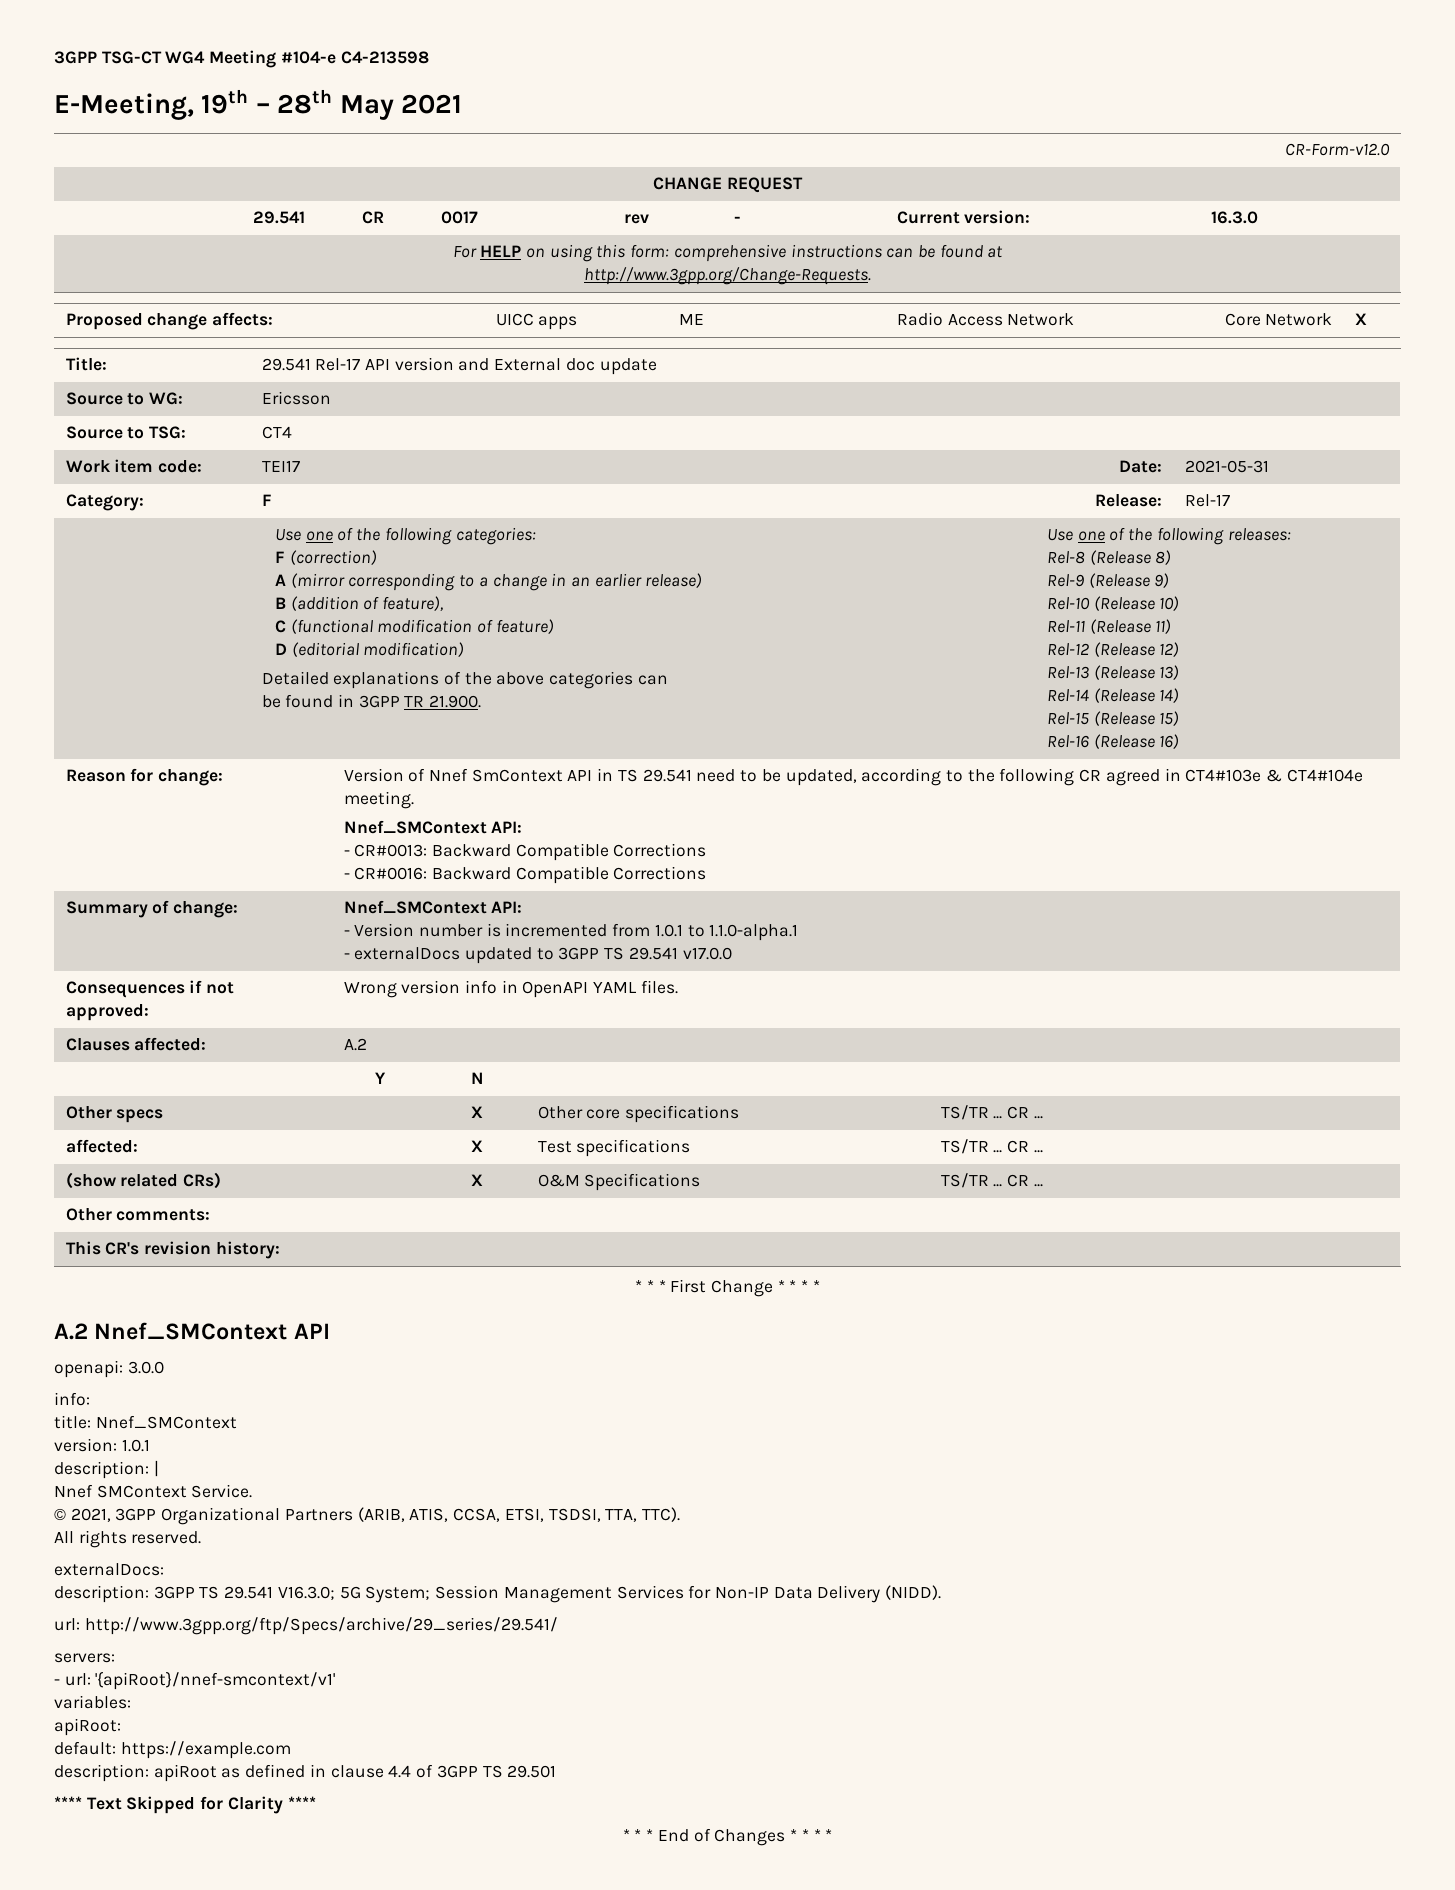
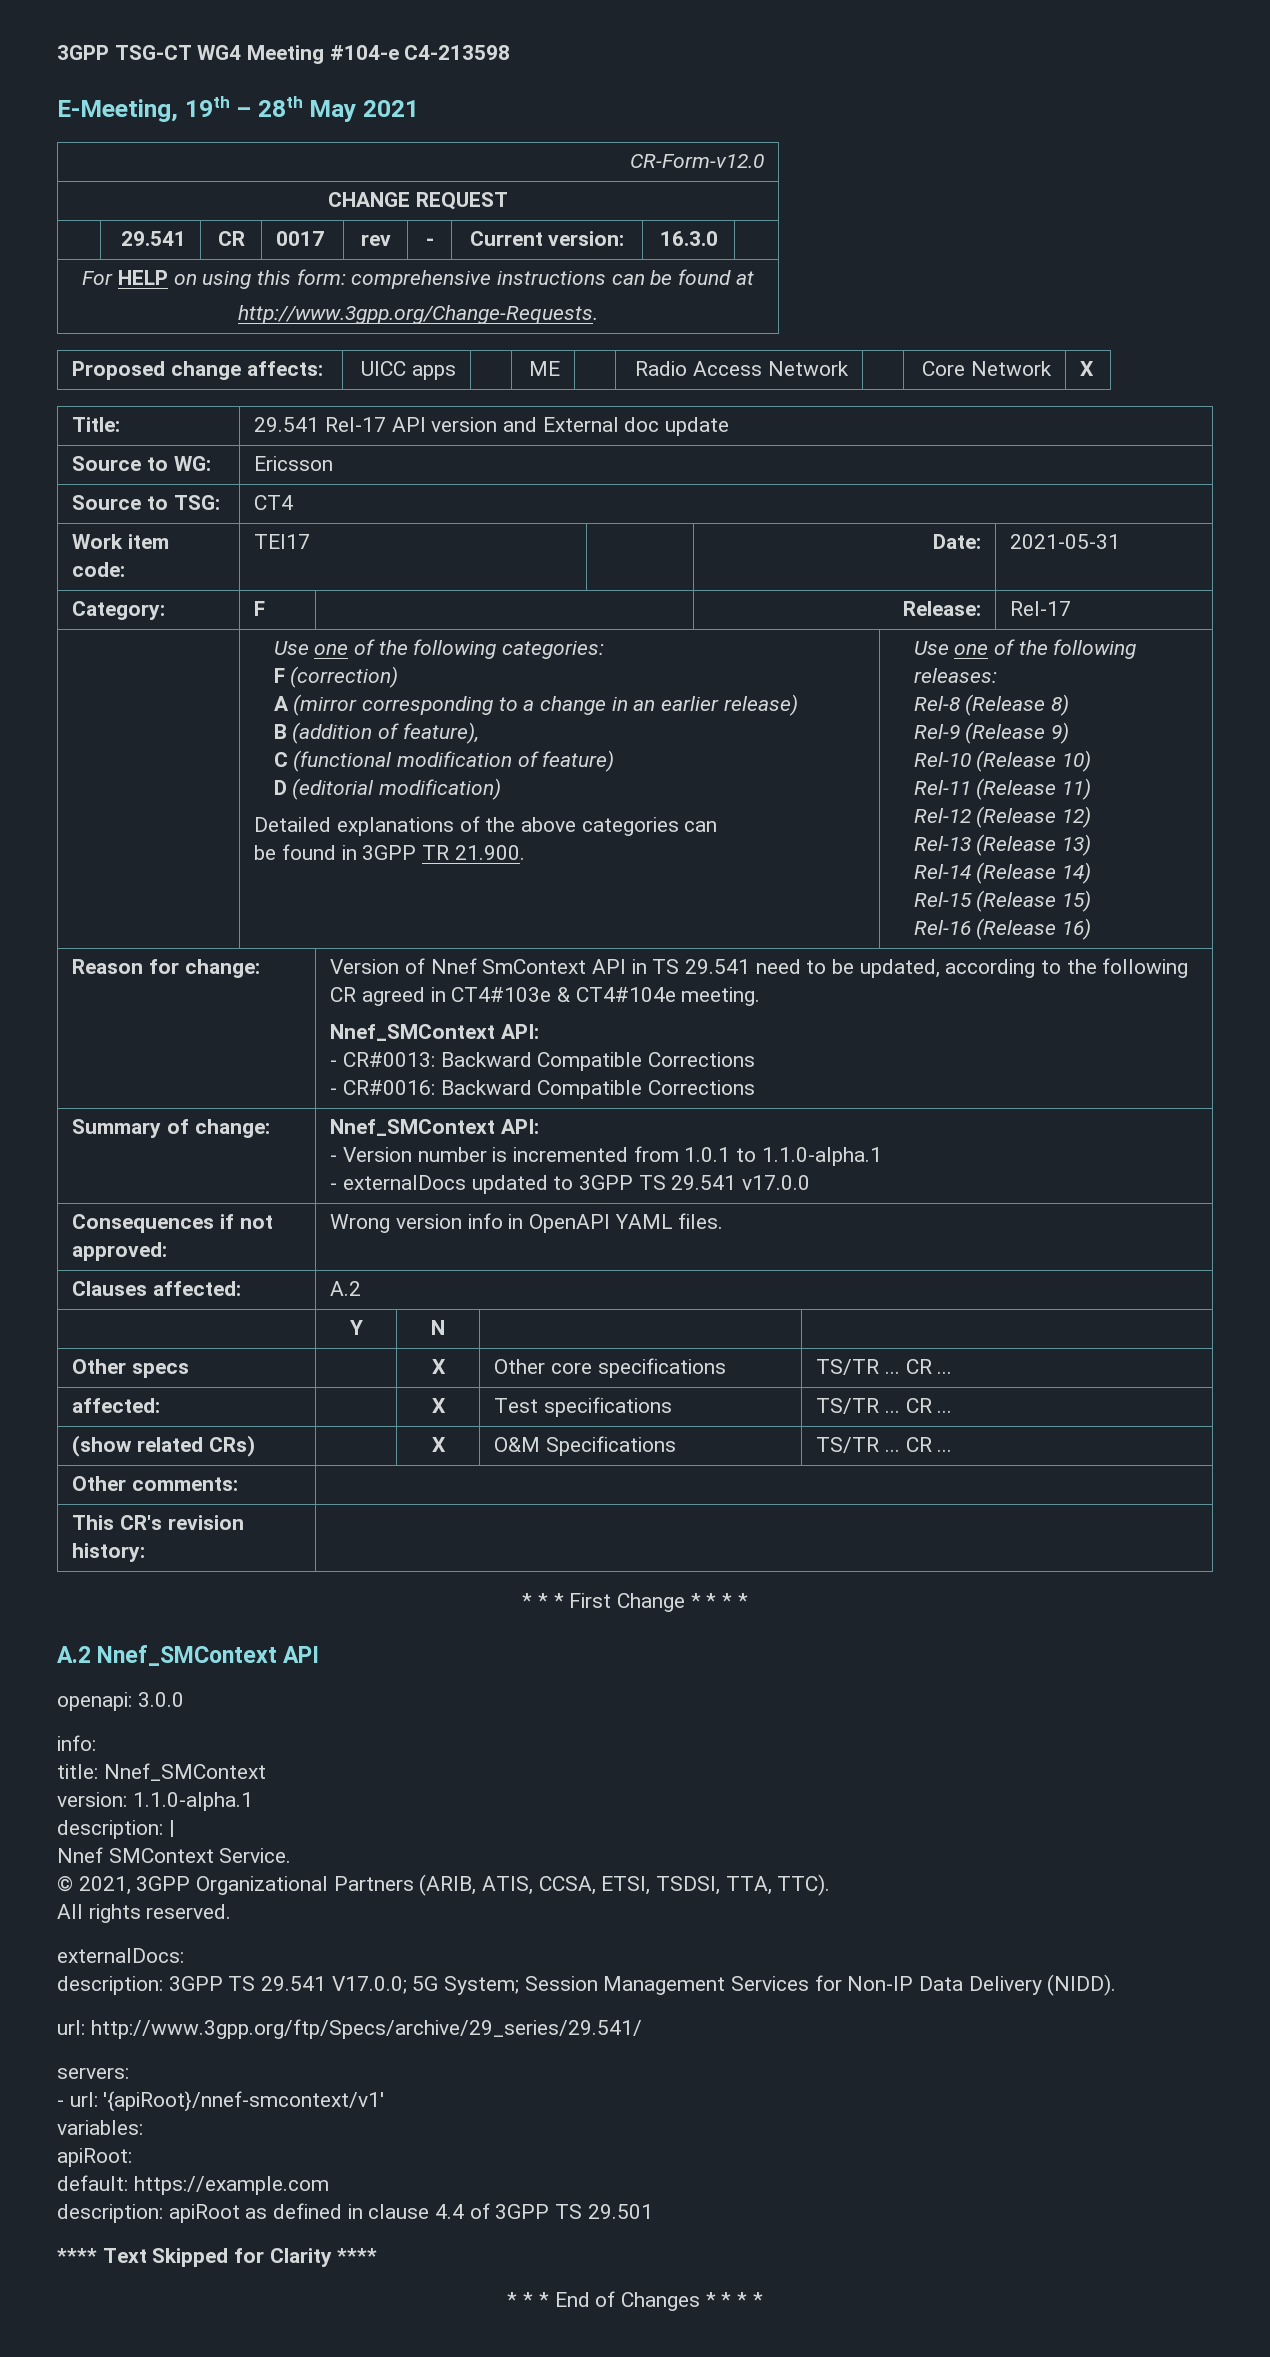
- version: 1.0.1
+ version: 1.1.0-alpha.1
- description: 3GPP TS 29.541 V16.3.0; 5G System; Session Management Services for Non-IP Data Delivery (NIDD).
+ description: 3GPP TS 29.541 V17.0.0; 5G System; Session Management Services for Non-IP Data Delivery (NIDD).

